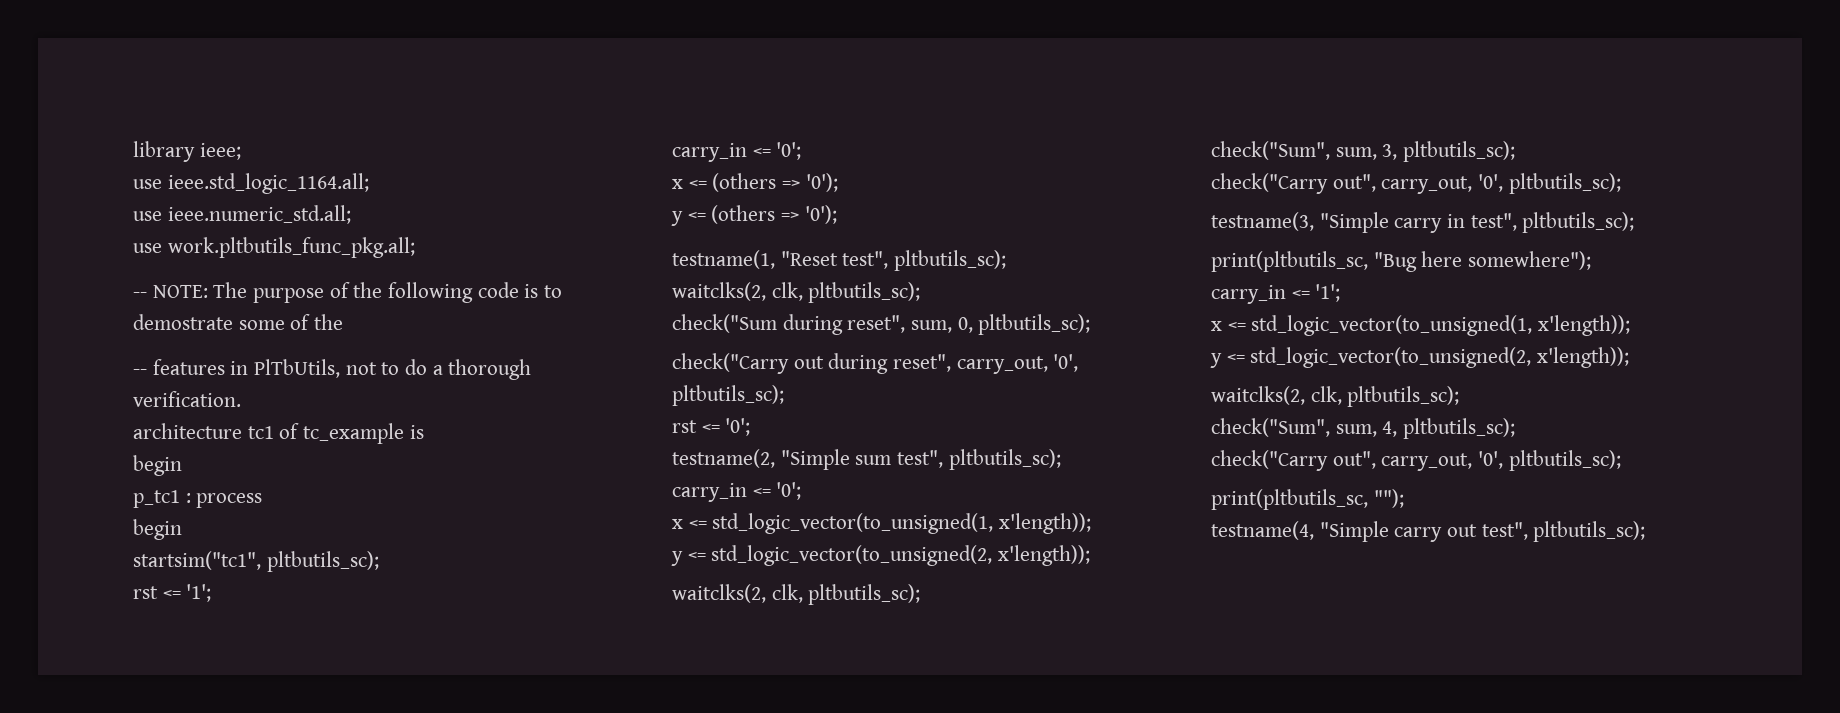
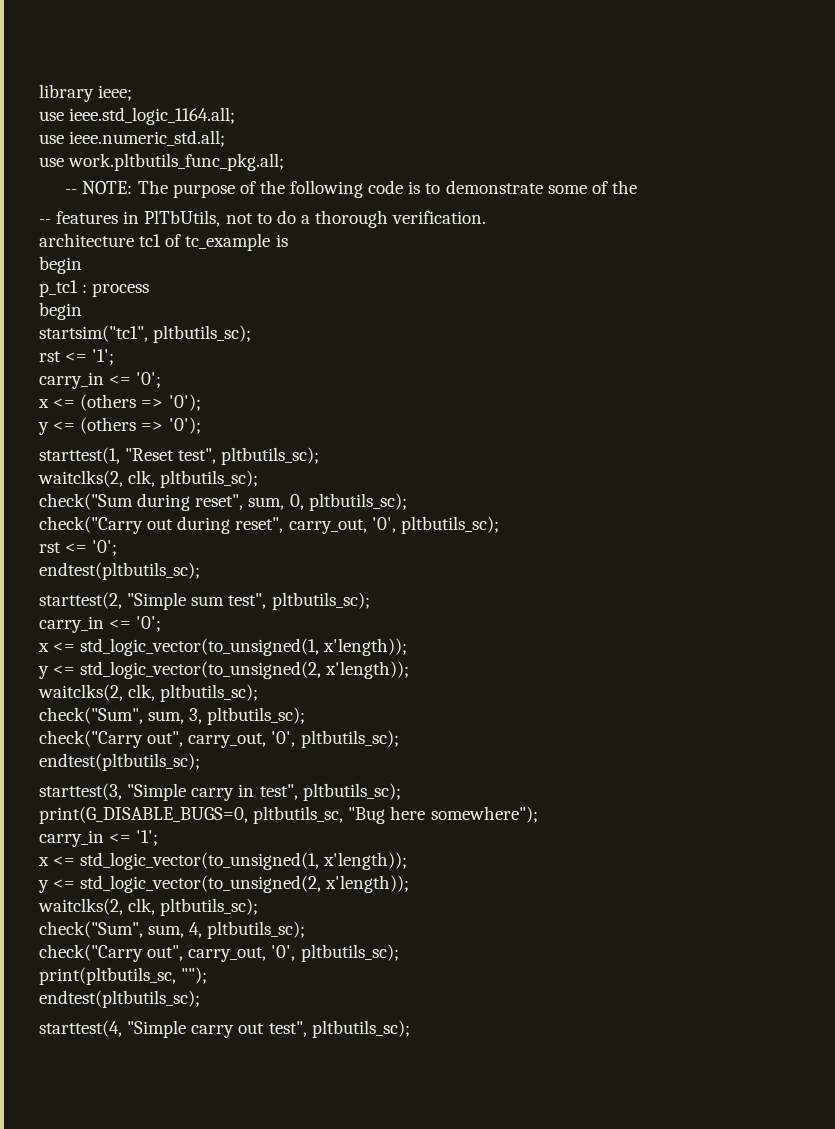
- -- NOTE: The purpose of the following code is to demostrate some of the
+ -- NOTE: The purpose of the following code is to demonstrate some of the
- testname(1, "Reset test", pltbutils_sc);
+ starttest(1, "Reset test", pltbutils_sc);
  rst <= '0';
- testname(2, "Simple sum test", pltbutils_sc);
+ endtest(pltbutils_sc);
+ starttest(2, "Simple sum test", pltbutils_sc);
  check("Sum", sum, 3, pltbutils_sc);
  check("Carry out", carry_out, '0', pltbutils_sc);
- testname(3, "Simple carry in test", pltbutils_sc);
+ endtest(pltbutils_sc);
+ starttest(3, "Simple carry in test", pltbutils_sc);
- print(pltbutils_sc, "Bug here somewhere");
+ print(G_DISABLE_BUGS=0, pltbutils_sc, "Bug here somewhere");
  print(pltbutils_sc, "");
- testname(4, "Simple carry out test", pltbutils_sc);
+ endtest(pltbutils_sc);
+ starttest(4, "Simple carry out test", pltbutils_sc);

